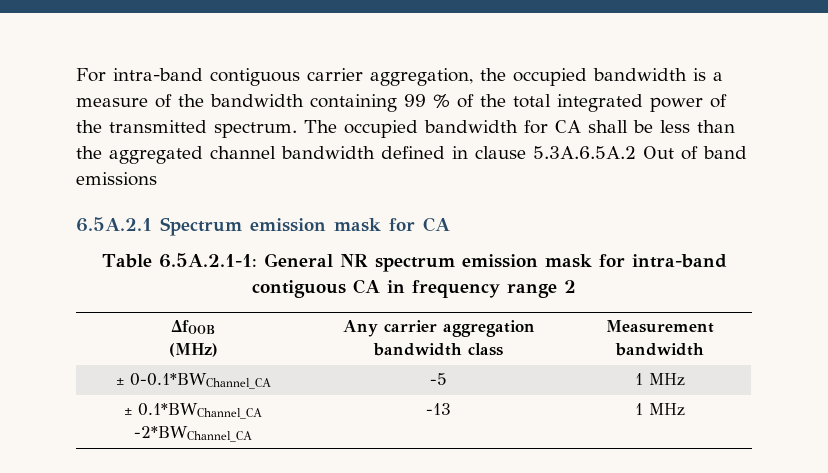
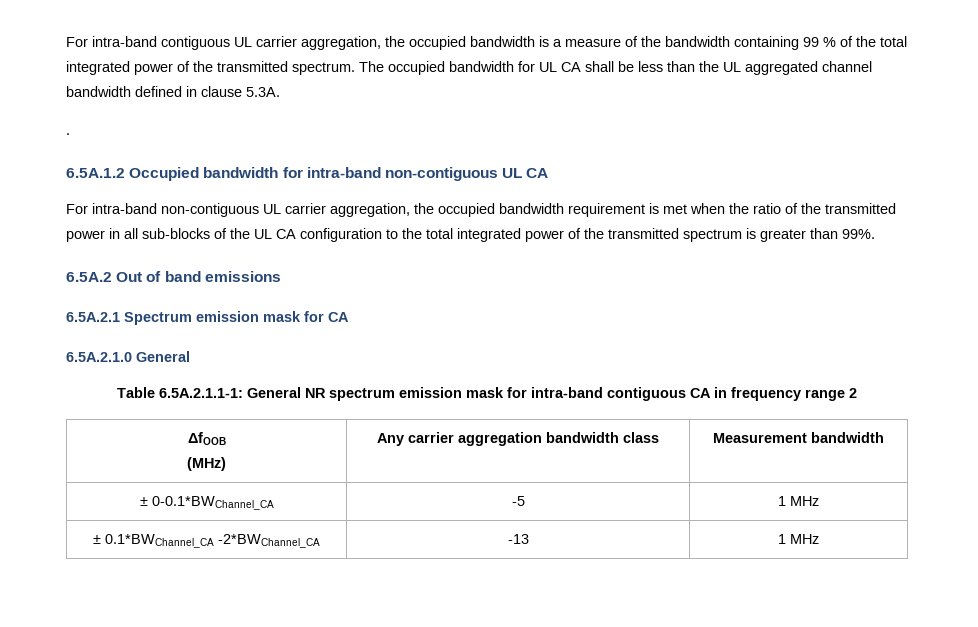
- For intra-band contiguous carrier aggregation, the occupied bandwidth is a measure of the bandwidth containing 99 % of the total integrated power of the transmitted spectrum.
+ For intra-band contiguous UL carrier aggregation, the occupied bandwidth is a measure of the bandwidth containing 99 % of the total integrated power of the transmitted spectrum.
- The occupied bandwidth for CA shall be less than the aggregated channel bandwidth defined in clause 5.3A.6.5A.2 Out of band emissions
+ The occupied bandwidth for UL CA shall be less than the UL aggregated channel bandwidth defined in clause 5.3A.
+ .
+ 6.5A.1.2 Occupied bandwidth for intra-band non-contiguous UL CA
+ For intra-band non-contiguous UL carrier aggregation, the occupied bandwidth requirement is met when the ratio of the transmitted power in all sub-blocks of the UL CA configuration to the total integrated power of the transmitted spectrum is greater than 99%.
+ 6.5A.2 Out of band emissions
+ 6.5A.2.1.0 General
- Table 6.5A.2.1-1: General NR spectrum emission mask for intra-band contiguous CA in frequency range 2
+ Table 6.5A.2.1.1-1: General NR spectrum emission mask for intra-band contiguous CA in frequency range 2

